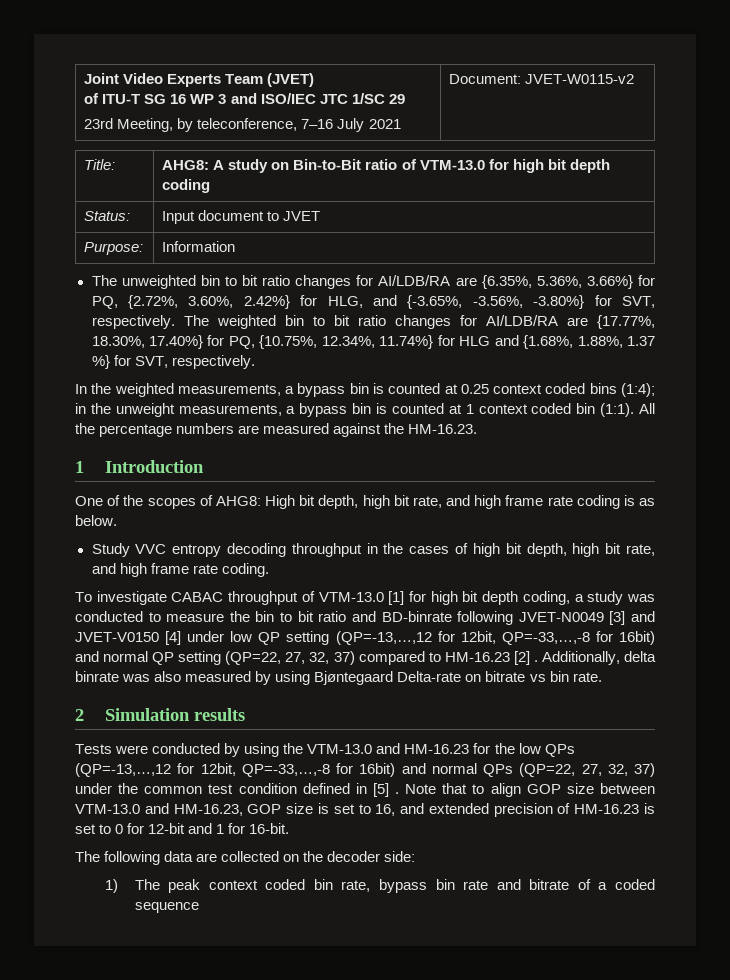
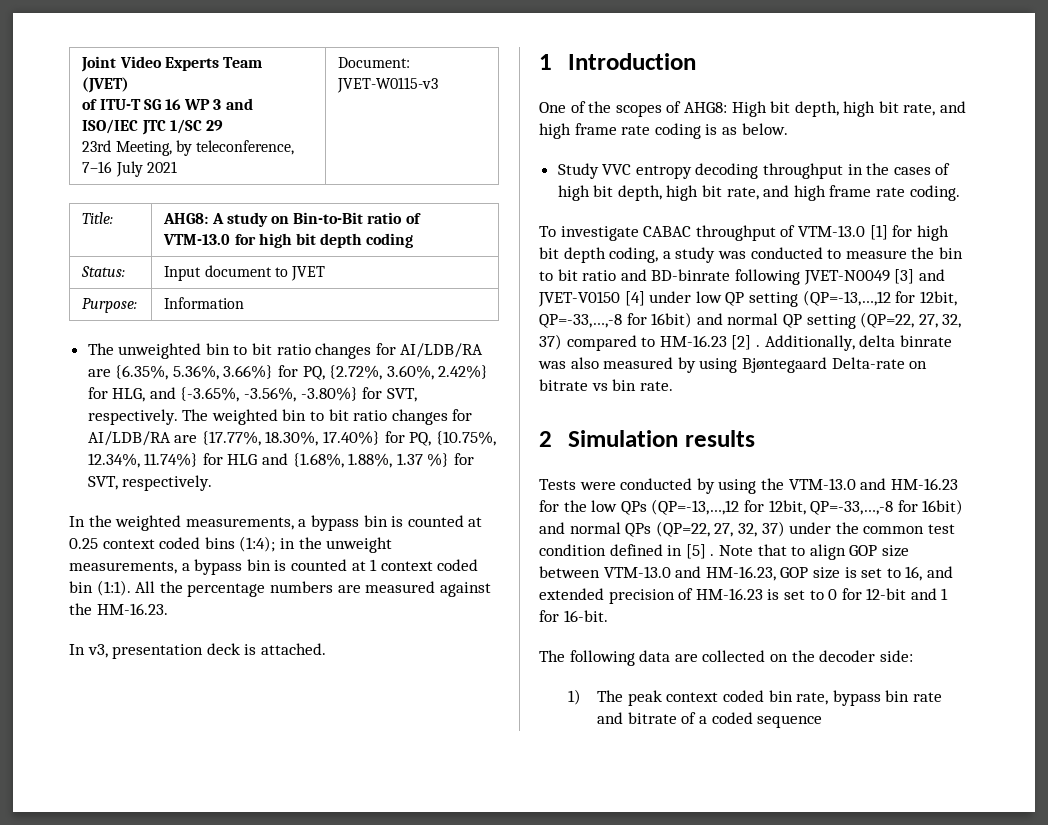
  Joint Video Experts Team (JVET)
  of ITU-T SG 16 WP 3 and ISO/IEC JTC 1/SC 29
- 23rd Meeting, by teleconference, 7–16 July 2021 | Document: JVET-W0115-v2
+ 23rd Meeting, by teleconference, 7–16 July 2021 | Document: JVET-W0115-v3
+ In v3, presentation deck is attached.

